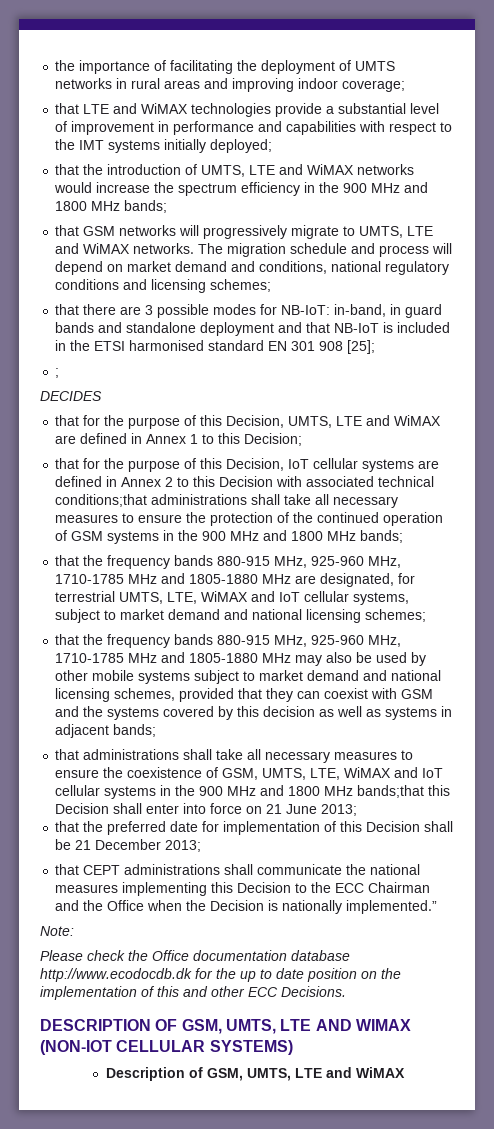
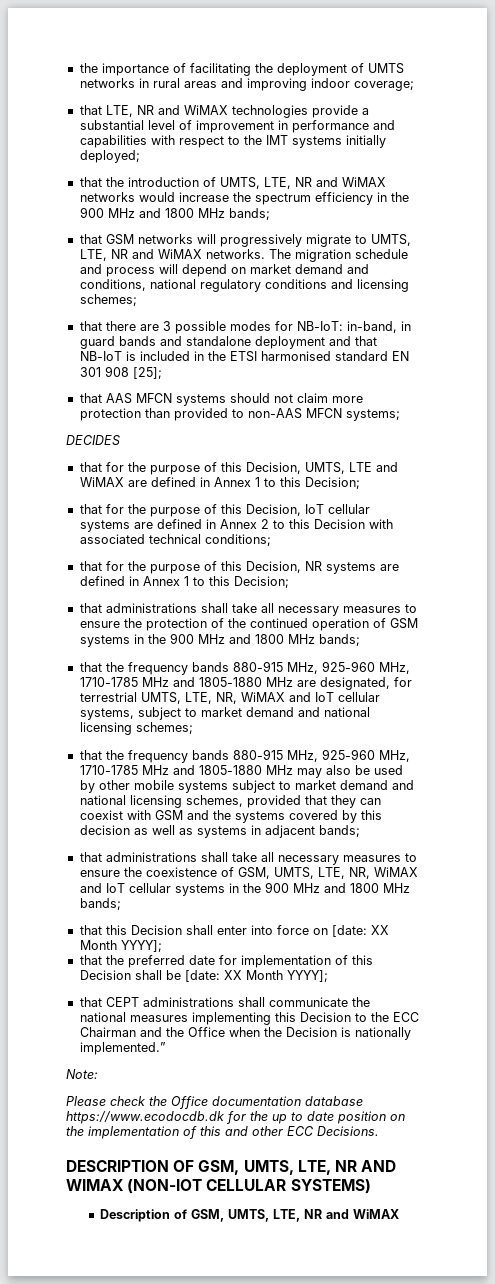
- that LTE and WiMAX technologies provide a substantial level of improvement in performance and capabilities with respect to the IMT systems initially deployed;
+ that LTE, NR and WiMAX technologies provide a substantial level of improvement in performance and capabilities with respect to the IMT systems initially deployed;
- that the introduction of UMTS, LTE and WiMAX networks would increase the spectrum efficiency in the 900 MHz and 1800 MHz bands;
+ that the introduction of UMTS, LTE, NR and WiMAX networks would increase the spectrum efficiency in the 900 MHz and 1800 MHz bands;
- that GSM networks will progressively migrate to UMTS, LTE and WiMAX networks.
+ that GSM networks will progressively migrate to UMTS, LTE, NR and WiMAX networks.
- ;
+ that AAS MFCN systems should not claim more protection than provided to non-AAS MFCN systems;
- that for the purpose of this Decision, IoT cellular systems are defined in Annex 2 to this Decision with associated technical conditions;that administrations shall take all necessary measures to ensure the protection of the continued operation of GSM systems in the 900 MHz and 1800 MHz bands;
+ that for the purpose of this Decision, IoT cellular systems are defined in Annex 2 to this Decision with associated technical conditions;
+ that for the purpose of this Decision, NR systems are defined in Annex 1 to this Decision;
+ that administrations shall take all necessary measures to ensure the protection of the continued operation of GSM systems in the 900 MHz and 1800 MHz bands;
- that the frequency bands 880-915 MHz, 925-960 MHz, 1710-1785 MHz and 1805-1880 MHz are designated, for terrestrial UMTS, LTE, WiMAX and IoT cellular systems, subject to market demand and national licensing schemes;
+ that the frequency bands 880-915 MHz, 925-960 MHz, 1710-1785 MHz and 1805-1880 MHz are designated, for terrestrial UMTS, LTE, NR, WiMAX and IoT cellular systems, subject to market demand and national licensing schemes;
- that administrations shall take all necessary measures to ensure the coexistence of GSM, UMTS, LTE, WiMAX and IoT cellular systems in the 900 MHz and 1800 MHz bands;that this Decision shall enter into force on 21 June 2013;
+ that administrations shall take all necessary measures to ensure the coexistence of GSM, UMTS, LTE, NR, WiMAX and IoT cellular systems in the 900 MHz and 1800 MHz bands;
+ that this Decision shall enter into force on [date: XX Month YYYY];
- that the preferred date for implementation of this Decision shall be 21 December 2013;
+ that the preferred date for implementation of this Decision shall be [date: XX Month YYYY];
- Please check the Office documentation database http://www.ecodocdb.dk for the up to date position on the implementation of this and other ECC Decisions.
+ Please check the Office documentation database https://www.ecodocdb.dk for the up to date position on the implementation of this and other ECC Decisions.
- DESCRIPTION OF GSM, UMTS, LTE AND WIMAX (NON-IOT CELLULAR SYSTEMS)
+ DESCRIPTION OF GSM, UMTS, LTE, NR AND WIMAX (NON-IOT CELLULAR SYSTEMS)
- Description of GSM, UMTS, LTE and WiMAX
+ Description of GSM, UMTS, LTE, NR and WiMAX

